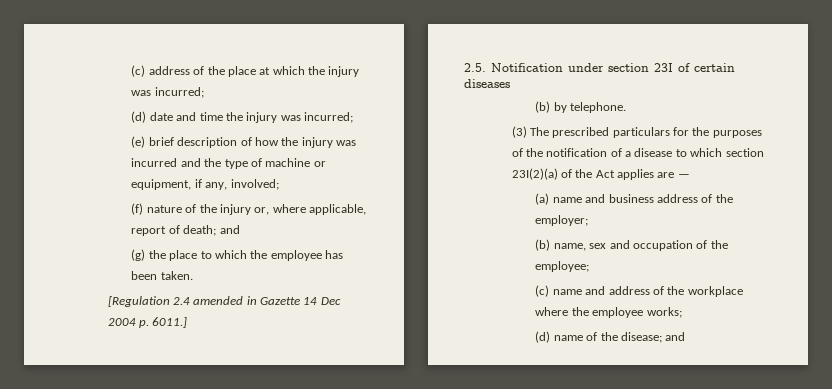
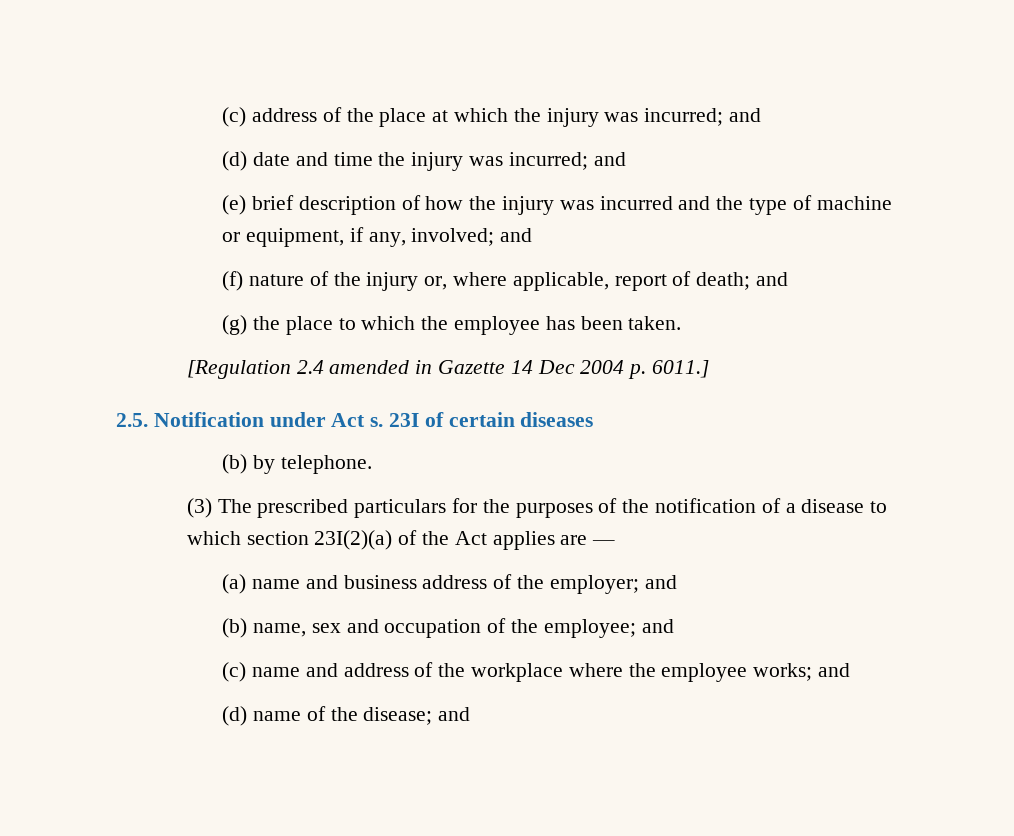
- (c) address of the place at which the injury was incurred;
+ (c) address of the place at which the injury was incurred; and
- (d) date and time the injury was incurred;
+ (d) date and time the injury was incurred; and
- (e) brief description of how the injury was incurred and the type of machine or equipment, if any, involved;
+ (e) brief description of how the injury was incurred and the type of machine or equipment, if any, involved; and
- 2.5. Notification under section 23I of certain diseases
+ 2.5. Notification under Act s. 23I of certain diseases
- (a) name and business address of the employer;
+ (a) name and business address of the employer; and
- (b) name, sex and occupation of the employee;
+ (b) name, sex and occupation of the employee; and
- (c) name and address of the workplace where the employee works;
+ (c) name and address of the workplace where the employee works; and

